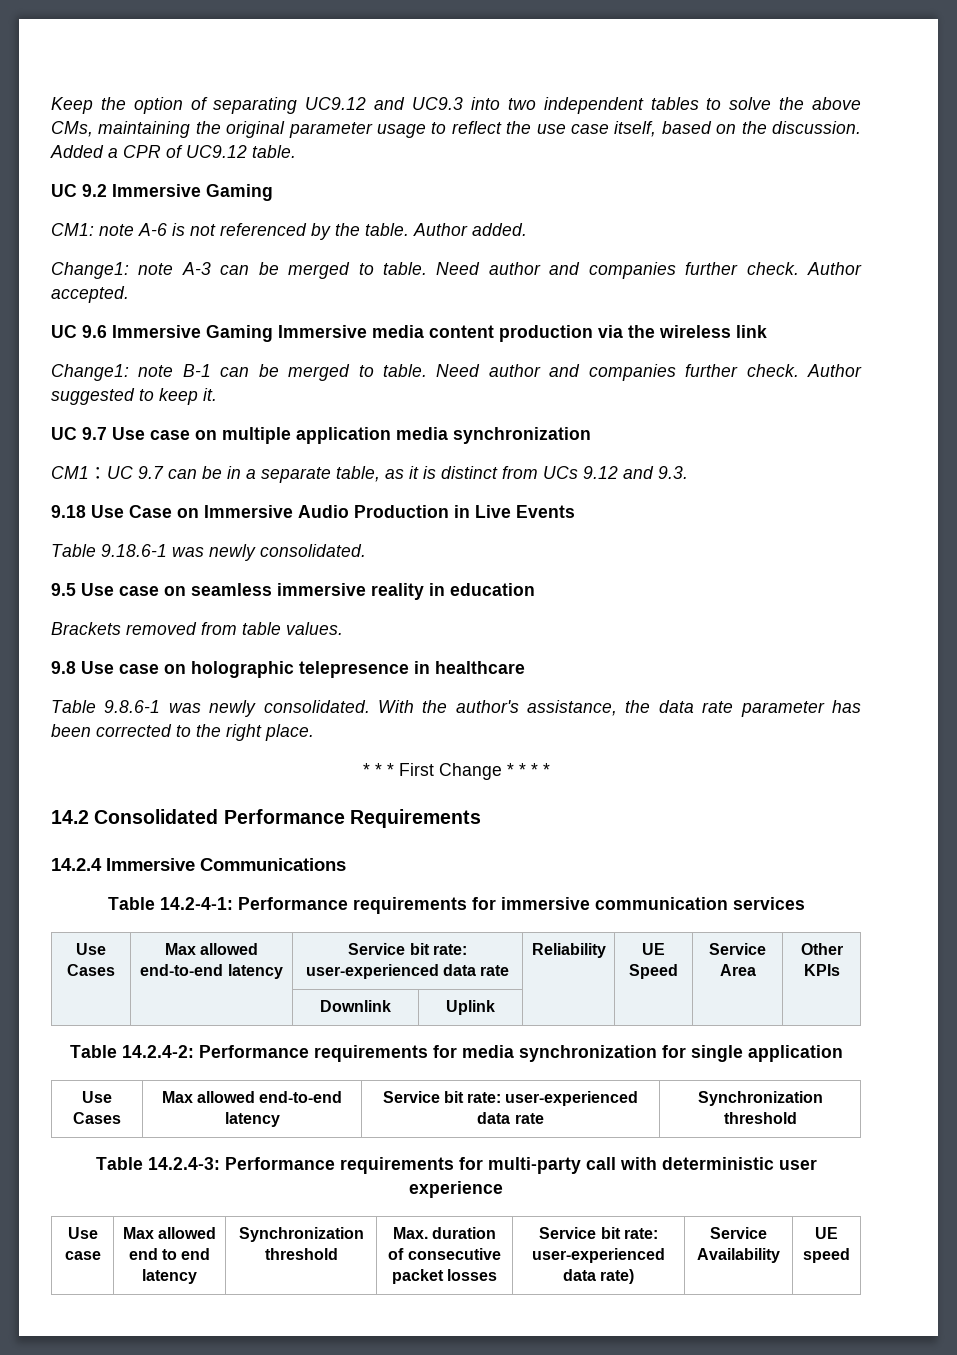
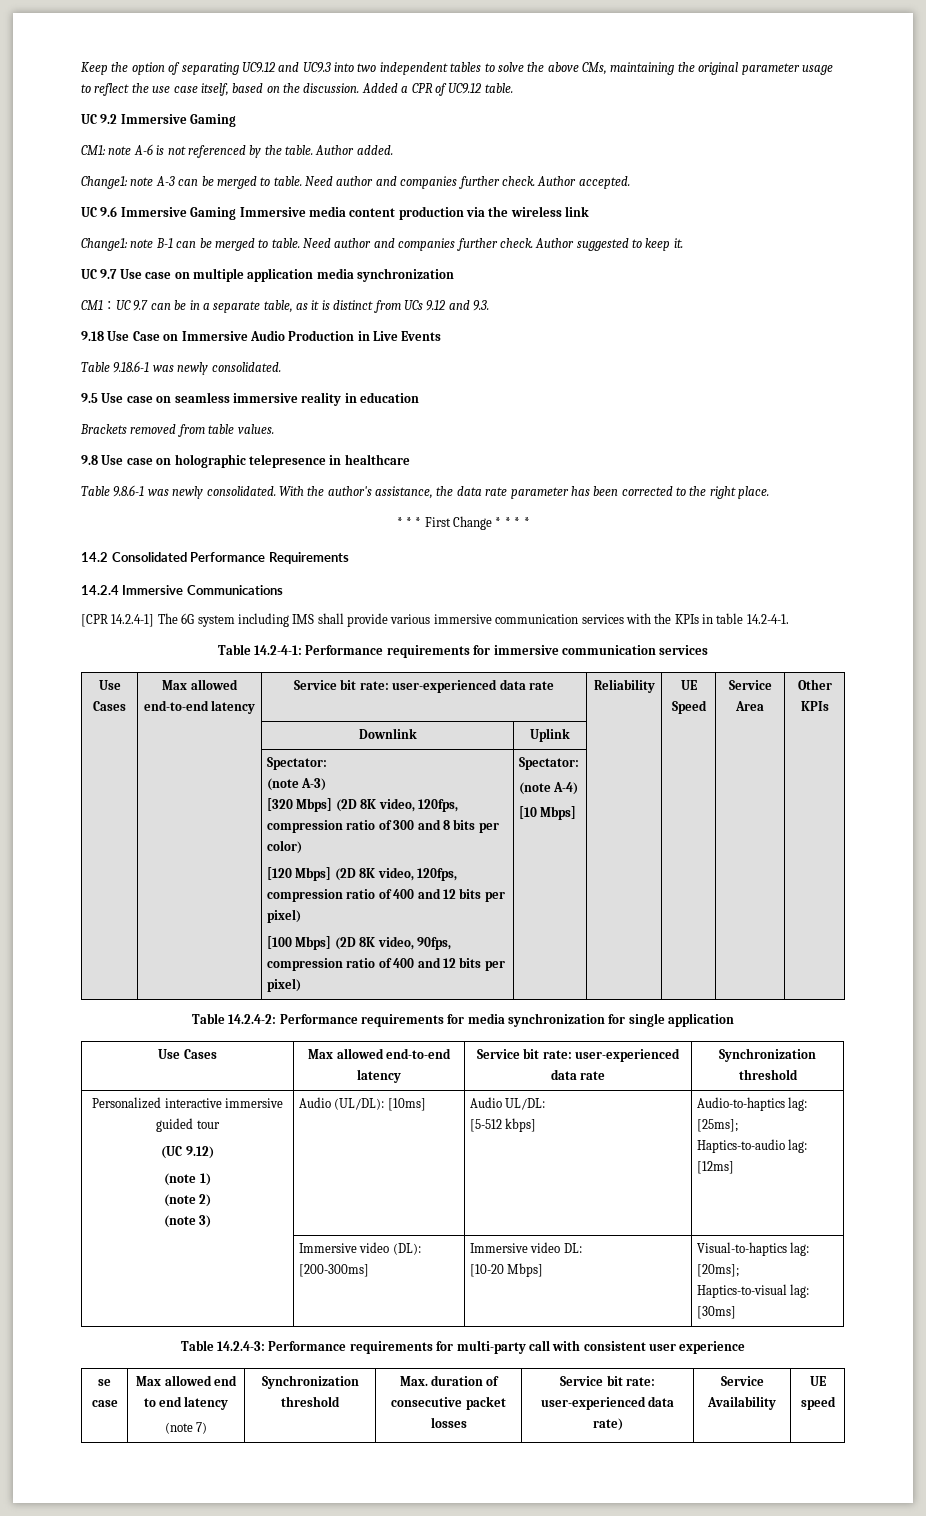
+ [CPR 14.2.4-1] The 6G system including IMS shall provide various immersive communication services with the KPIs in table 14.2-4-1.
  | | Downlink | Uplink | | | |
+ | | Spectator:
+ (note A-3)
+ [320 Mbps] (2D 8K video, 120fps, compression ratio of 300 and 8 bits per color)
+ [120 Mbps] (2D 8K video, 120fps, compression ratio of 400 and 12 bits per pixel)
+ [100 Mbps] (2D 8K video, 90fps, compression ratio of 400 and 12 bits per pixel) | Spectator:
+ (note A-4)
+ [10 Mbps]
+ Personalized interactive immersive guided tour
+ (UC 9.12)
+ (note 1)
+ (note 2)
+ (note 3) | Audio (UL/DL): [10ms] | Audio UL/DL:
+ [5-512 kbps] | Audio-to-haptics lag: [25ms];
+ Haptics-to-audio lag: [12ms]
+ | Immersive video (DL): [200-300ms] | Immersive video DL:
+ [10-20 Mbps] | Visual-to-haptics lag: [20ms];
+ Haptics-to-visual lag: [30ms]
- Table 14.2.4-3: Performance requirements for multi-party call with deterministic user experience
+ Table 14.2.4-3: Performance requirements for multi-party call with consistent user experience
- Use case | Max allowed end to end latency | Synchronization threshold | Max. duration of consecutive packet losses | Service bit rate: user-experienced data rate) | Service Availability | UE speed
+ se case | Max allowed end to end latency
+ (note 7) | Synchronization threshold | Max. duration of consecutive packet losses | Service bit rate: user-experienced data rate) | Service Availability | UE speed

